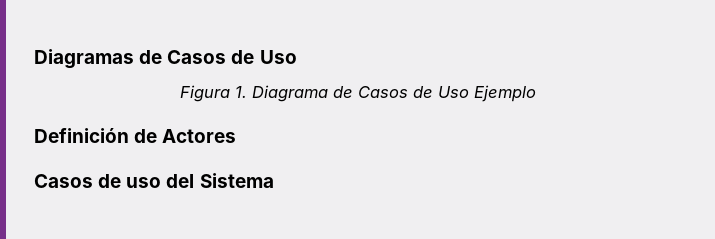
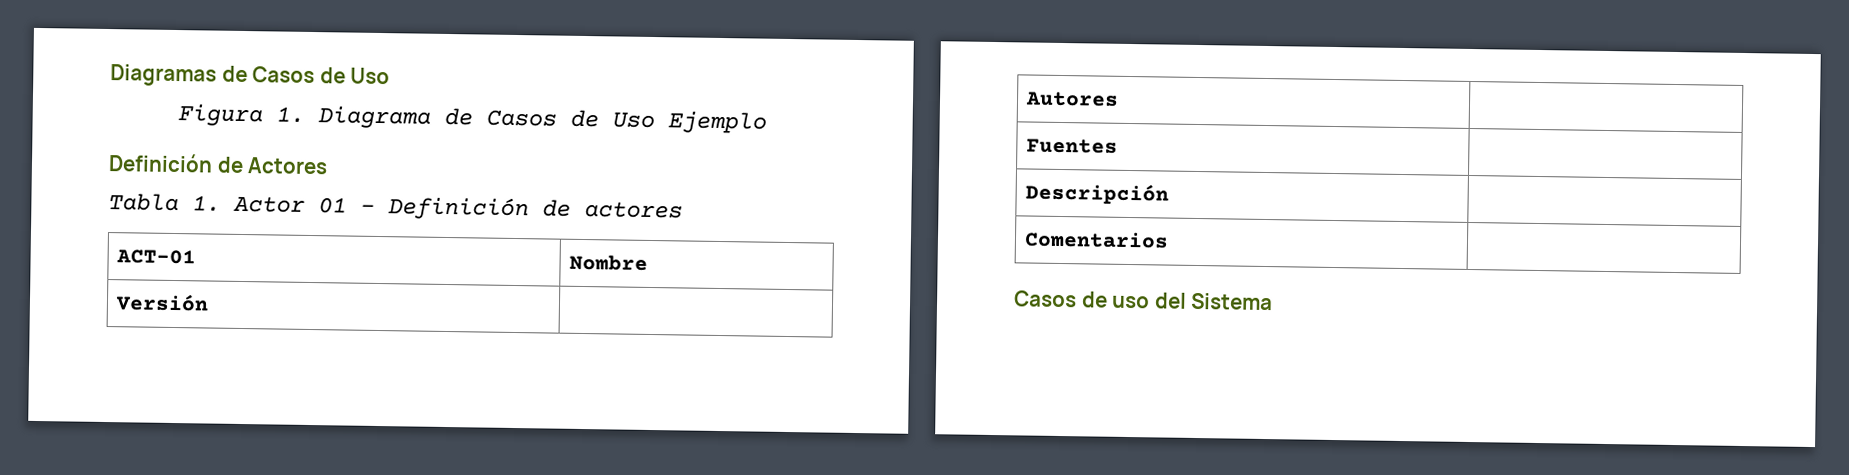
+ Tabla 1. Actor 01 - Definición de actores
+ ACT-01 | Nombre
+ Versión |
+ Autores |
+ Fuentes |
+ Descripción |
+ Comentarios |

